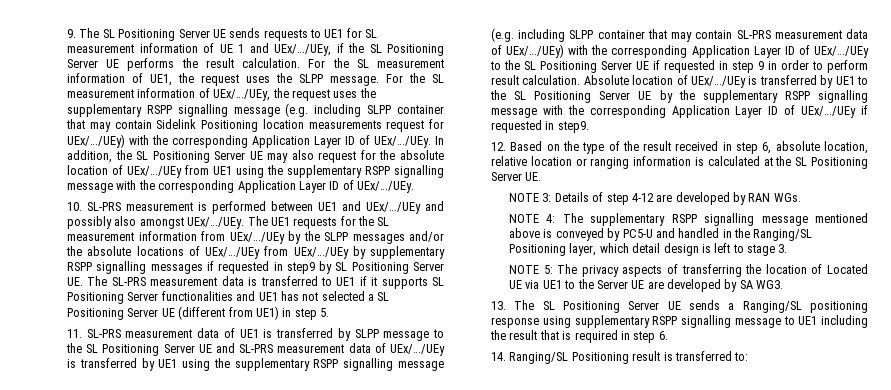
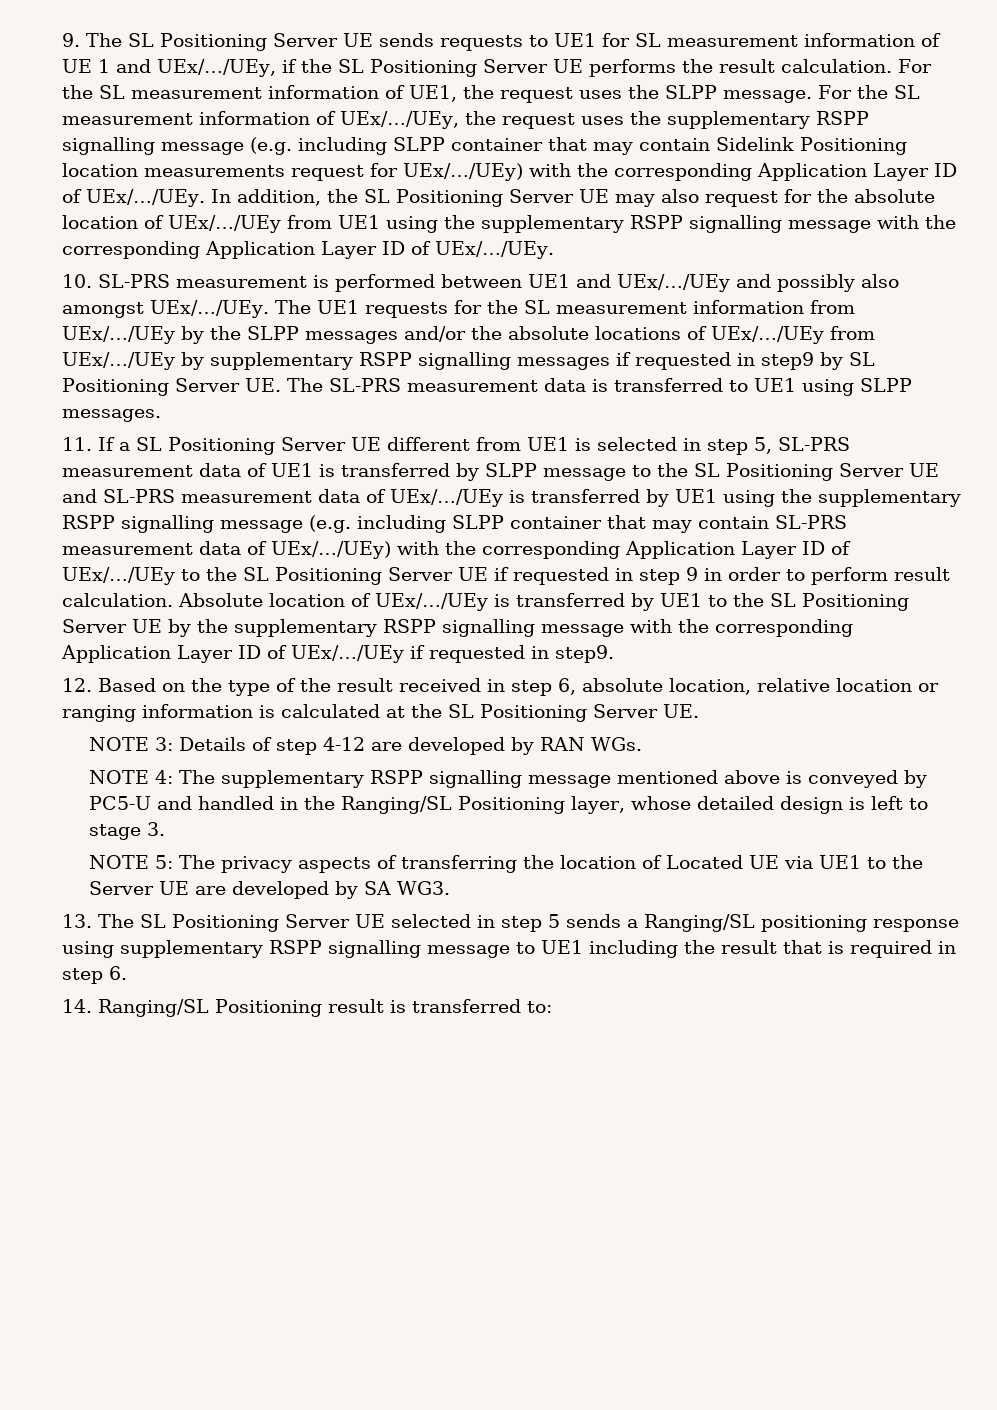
- The UE1 requests for the SL measurement information from UEx/…/UEy by the SLPP messages and/or the absolute locations of UEx/…/UEy from UEx/…/UEy by supplementary RSPP signalling messages if requested in step9 by SL Positioning Server UE. The SL-PRS measurement data is transferred to UE1 if it supports SL Positioning Server functionalities and UE1 has not selected a SL Positioning Server UE (different from UE1) in step 5.
- 11. SL-PRS measurement data of UE1 is transferred by SLPP message to the SL Positioning Server UE and SL-PRS measurement data of UEx/…/UEy is transferred by UE1 using the supplementary RSPP signalling message (e.g. including SLPP container that may contain SL-PRS measurement data of UEx/…/UEy) with the corresponding Application Layer ID of UEx/…/UEy to the SL Positioning Server UE if requested in step 9 in order to perform result calculation.
+ The UE1 requests for the SL measurement information from UEx/…/UEy by the SLPP messages and/or the absolute locations of UEx/…/UEy from UEx/…/UEy by supplementary RSPP signalling messages if requested in step9 by SL Positioning Server UE. The SL-PRS measurement data is transferred to UE1 using SLPP messages.
+ 11. If a SL Positioning Server UE different from UE1 is selected in step 5, SL-PRS measurement data of UE1 is transferred by SLPP message to the SL Positioning Server UE and SL-PRS measurement data of UEx/…/UEy is transferred by UE1 using the supplementary RSPP signalling message (e.g. including SLPP container that may contain SL-PRS measurement data of UEx/…/UEy) with the corresponding Application Layer ID of UEx/…/UEy to the SL Positioning Server UE if requested in step 9 in order to perform result calculation.
- NOTE 4: The supplementary RSPP signalling message mentioned above is conveyed by PC5-U and handled in the Ranging/SL Positioning layer, which detail design is left to stage 3.
+ NOTE 4: The supplementary RSPP signalling message mentioned above is conveyed by PC5-U and handled in the Ranging/SL Positioning layer, whose detailed design is left to stage 3.
- 13. The SL Positioning Server UE sends a Ranging/SL positioning response using supplementary RSPP signalling message to UE1 including the result that is required in step 6.
+ 13. The SL Positioning Server UE selected in step 5 sends a Ranging/SL positioning response using supplementary RSPP signalling message to UE1 including the result that is required in step 6.

